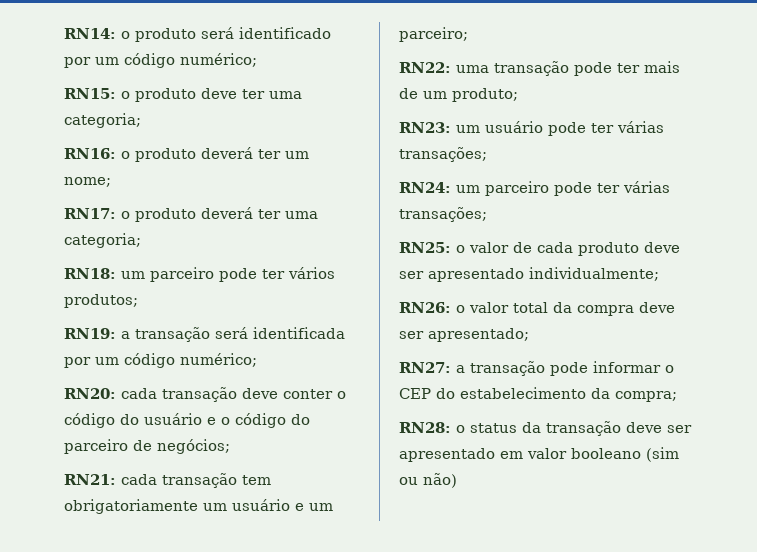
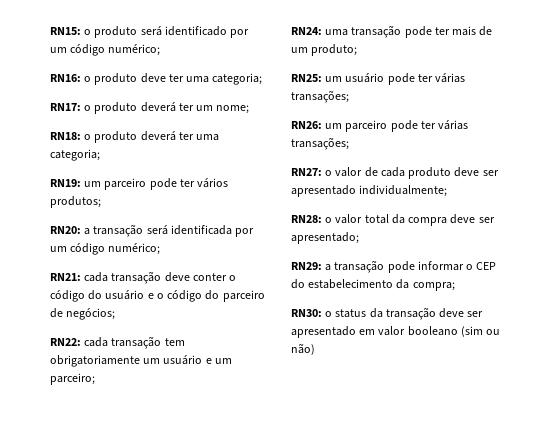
- RN14: o produto será identificado por um código numérico;
+ RN15: o produto será identificado por um código numérico;
- RN15: o produto deve ter uma categoria;
+ RN16: o produto deve ter uma categoria;
- RN16: o produto deverá ter um nome;
+ RN17: o produto deverá ter um nome;
- RN17: o produto deverá ter uma categoria;
+ RN18: o produto deverá ter uma categoria;
- RN18: um parceiro pode ter vários produtos;
+ RN19: um parceiro pode ter vários produtos;
- RN19: a transação será identificada por um código numérico;
+ RN20: a transação será identificada por um código numérico;
- RN20: cada transação deve conter o código do usuário e o código do parceiro de negócios;
+ RN21: cada transação deve conter o código do usuário e o código do parceiro de negócios;
- RN21: cada transação tem obrigatoriamente um usuário e um parceiro;
+ RN22: cada transação tem obrigatoriamente um usuário e um parceiro;
- RN22: uma transação pode ter mais de um produto;
+ RN24: uma transação pode ter mais de um produto;
- RN23: um usuário pode ter várias transações;
+ RN25: um usuário pode ter várias transações;
- RN24: um parceiro pode ter várias transações;
+ RN26: um parceiro pode ter várias transações;
- RN25: o valor de cada produto deve ser apresentado individualmente;
+ RN27: o valor de cada produto deve ser apresentado individualmente;
- RN26: o valor total da compra deve ser apresentado;
+ RN28: o valor total da compra deve ser apresentado;
- RN27: a transação pode informar o CEP do estabelecimento da compra;
+ RN29: a transação pode informar o CEP do estabelecimento da compra;
- RN28: o status da transação deve ser apresentado em valor booleano (sim ou não)
+ RN30: o status da transação deve ser apresentado em valor booleano (sim ou não)

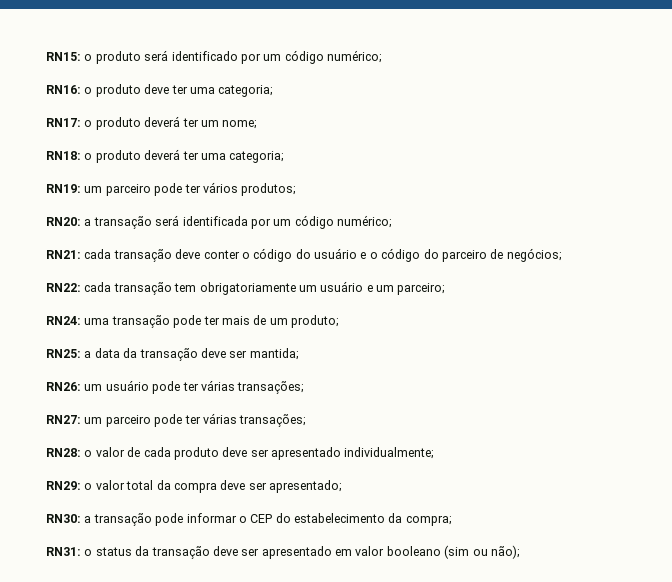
- RN25: um usuário pode ter várias transações;
+ RN25: a data da transação deve ser mantida;
+ RN26: um usuário pode ter várias transações;
- RN26: um parceiro pode ter várias transações;
+ RN27: um parceiro pode ter várias transações;
- RN27: o valor de cada produto deve ser apresentado individualmente;
+ RN28: o valor de cada produto deve ser apresentado individualmente;
- RN28: o valor total da compra deve ser apresentado;
+ RN29: o valor total da compra deve ser apresentado;
- RN29: a transação pode informar o CEP do estabelecimento da compra;
+ RN30: a transação pode informar o CEP do estabelecimento da compra;
- RN30: o status da transação deve ser apresentado em valor booleano (sim ou não)
+ RN31: o status da transação deve ser apresentado em valor booleano (sim ou não);

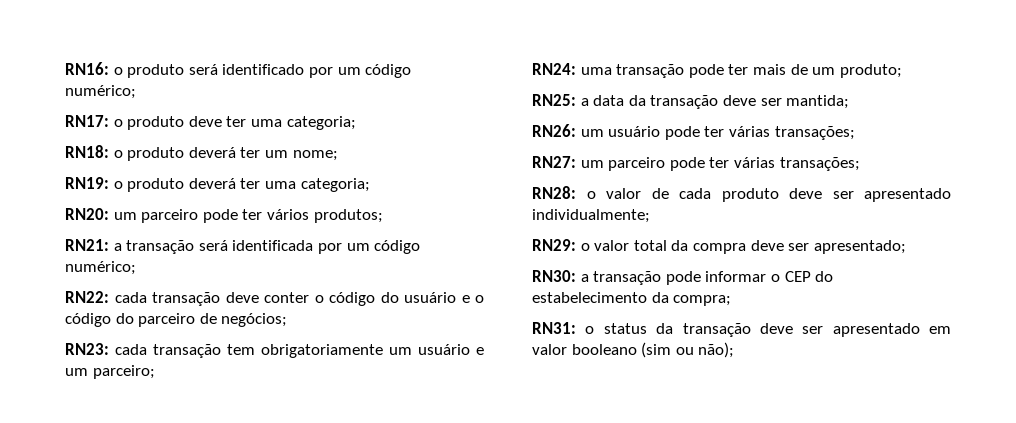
- RN15: o produto será identificado por um código numérico;
+ RN16: o produto será identificado por um código numérico;
- RN16: o produto deve ter uma categoria;
+ RN17: o produto deve ter uma categoria;
- RN17: o produto deverá ter um nome;
+ RN18: o produto deverá ter um nome;
- RN18: o produto deverá ter uma categoria;
+ RN19: o produto deverá ter uma categoria;
- RN19: um parceiro pode ter vários produtos;
+ RN20: um parceiro pode ter vários produtos;
- RN20: a transação será identificada por um código numérico;
+ RN21: a transação será identificada por um código numérico;
- RN21: cada transação deve conter o código do usuário e o código do parceiro de negócios;
+ RN22: cada transação deve conter o código do usuário e o código do parceiro de negócios;
- RN22: cada transação tem obrigatoriamente um usuário e um parceiro;
+ RN23: cada transação tem obrigatoriamente um usuário e um parceiro;

